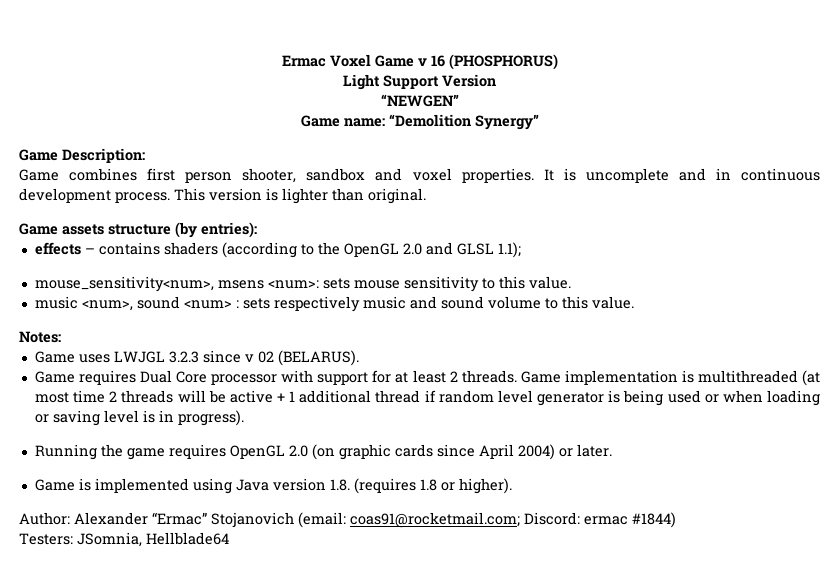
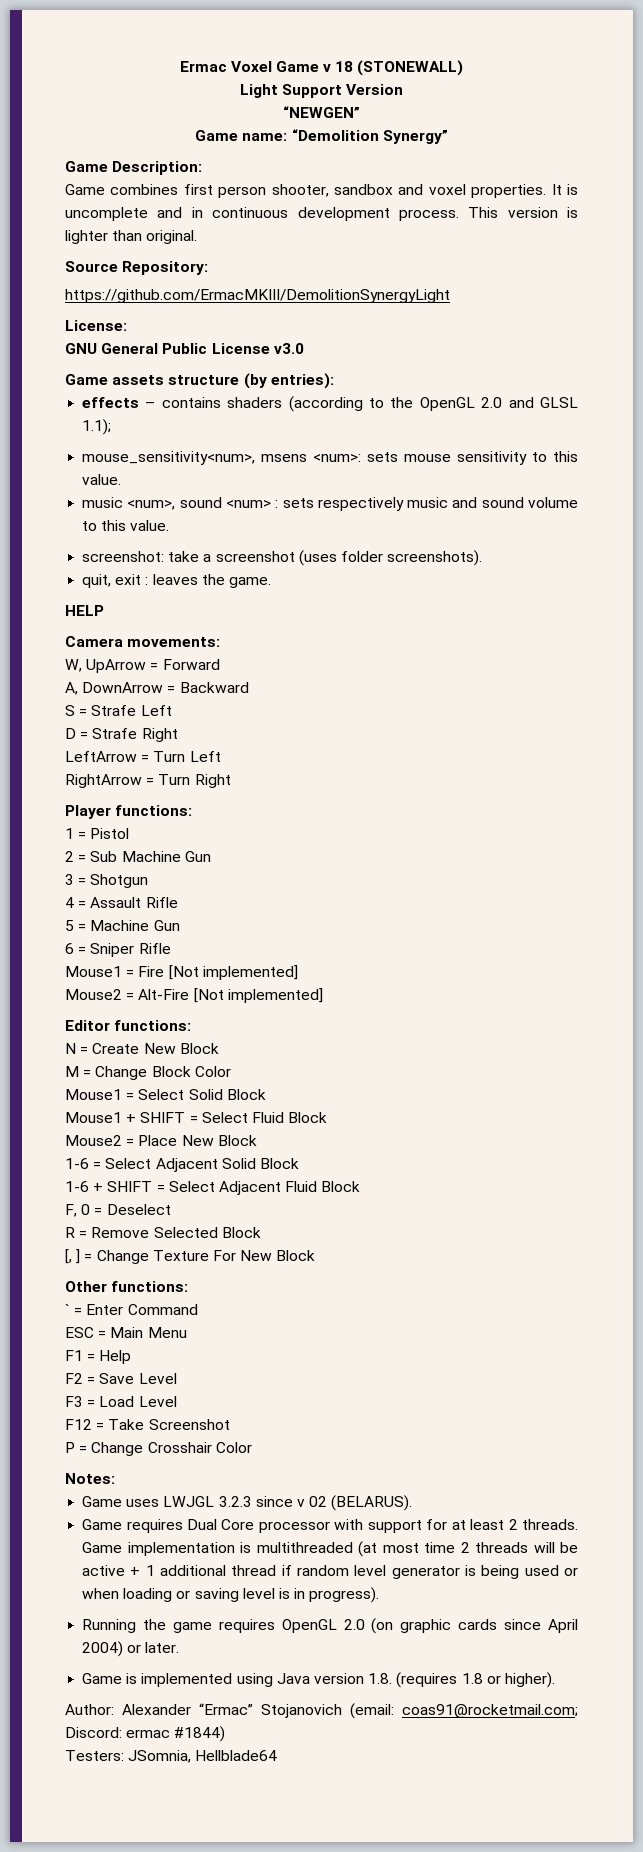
- Ermac Voxel Game v 16 (PHOSPHORUS)
+ Ermac Voxel Game v 18 (STONEWALL)
+ Source Repository:
+ https://github.com/ErmacMKIII/DemolitionSynergyLight
+ License:
+ GNU General Public License v3.0
+ screenshot: take a screenshot (uses folder screenshots).
+ quit, exit : leaves the game.
+ HELP
+ Camera movements:
+ W, UpArrow = Forward
+ A, DownArrow = Backward
+ S = Strafe Left
+ D = Strafe Right
+ LeftArrow = Turn Left
+ RightArrow = Turn Right
+ Player functions:
+ 1 = Pistol
+ 2 = Sub Machine Gun
+ 3 = Shotgun
+ 4 = Assault Rifle
+ 5 = Machine Gun
+ 6 = Sniper Rifle
+ Mouse1 = Fire [Not implemented]
+ Mouse2 = Alt-Fire [Not implemented]
+ Editor functions:
+ N = Create New Block
+ M = Change Block Color
+ Mouse1 = Select Solid Block
+ Mouse1 + SHIFT = Select Fluid Block
+ Mouse2 = Place New Block
+ 1-6 = Select Adjacent Solid Block
+ 1-6 + SHIFT = Select Adjacent Fluid Block
+ F, 0 = Deselect
+ R = Remove Selected Block
+ [, ] = Change Texture For New Block
+ Other functions:
+ ` = Enter Command
+ ESC = Main Menu
+ F1 = Help
+ F2 = Save Level
+ F3 = Load Level
+ F12 = Take Screenshot
+ P = Change Crosshair Color

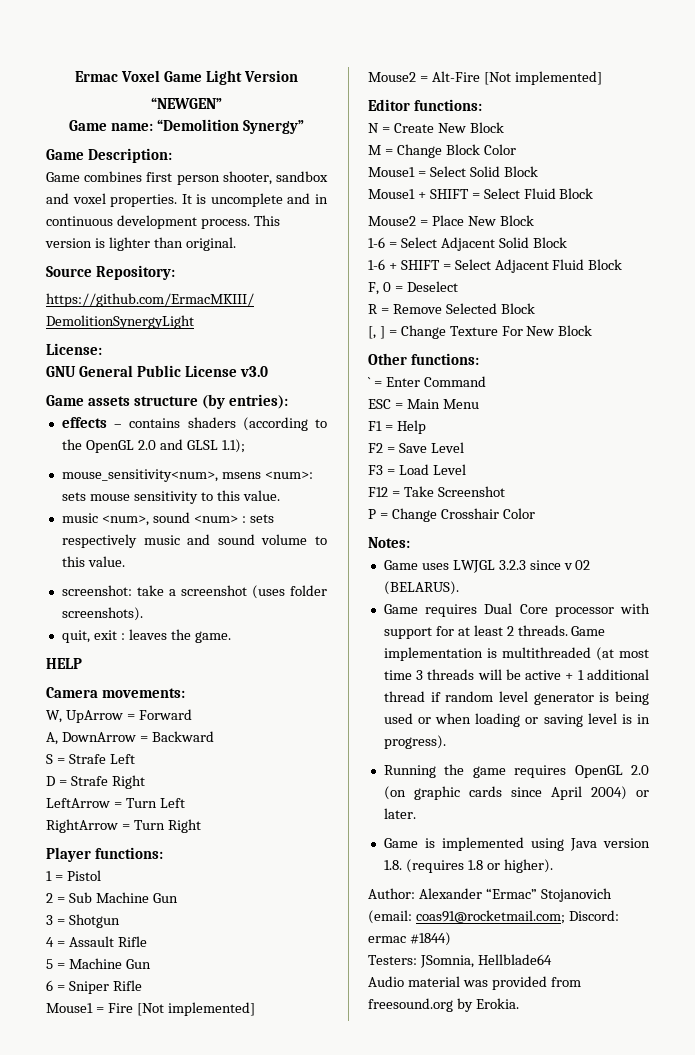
- Ermac Voxel Game v 18 (STONEWALL)
- Light Support Version
+ Ermac Voxel Game Light Version
- Game implementation is multithreaded (at most time 2 threads will be active + 1 additional thread if random level generator is being used or when loading or saving level is in progress).
+ Game implementation is multithreaded (at most time 3 threads will be active + 1 additional thread if random level generator is being used or when loading or saving level is in progress).
+ Audio material was provided from freesound.org by Erokia.

